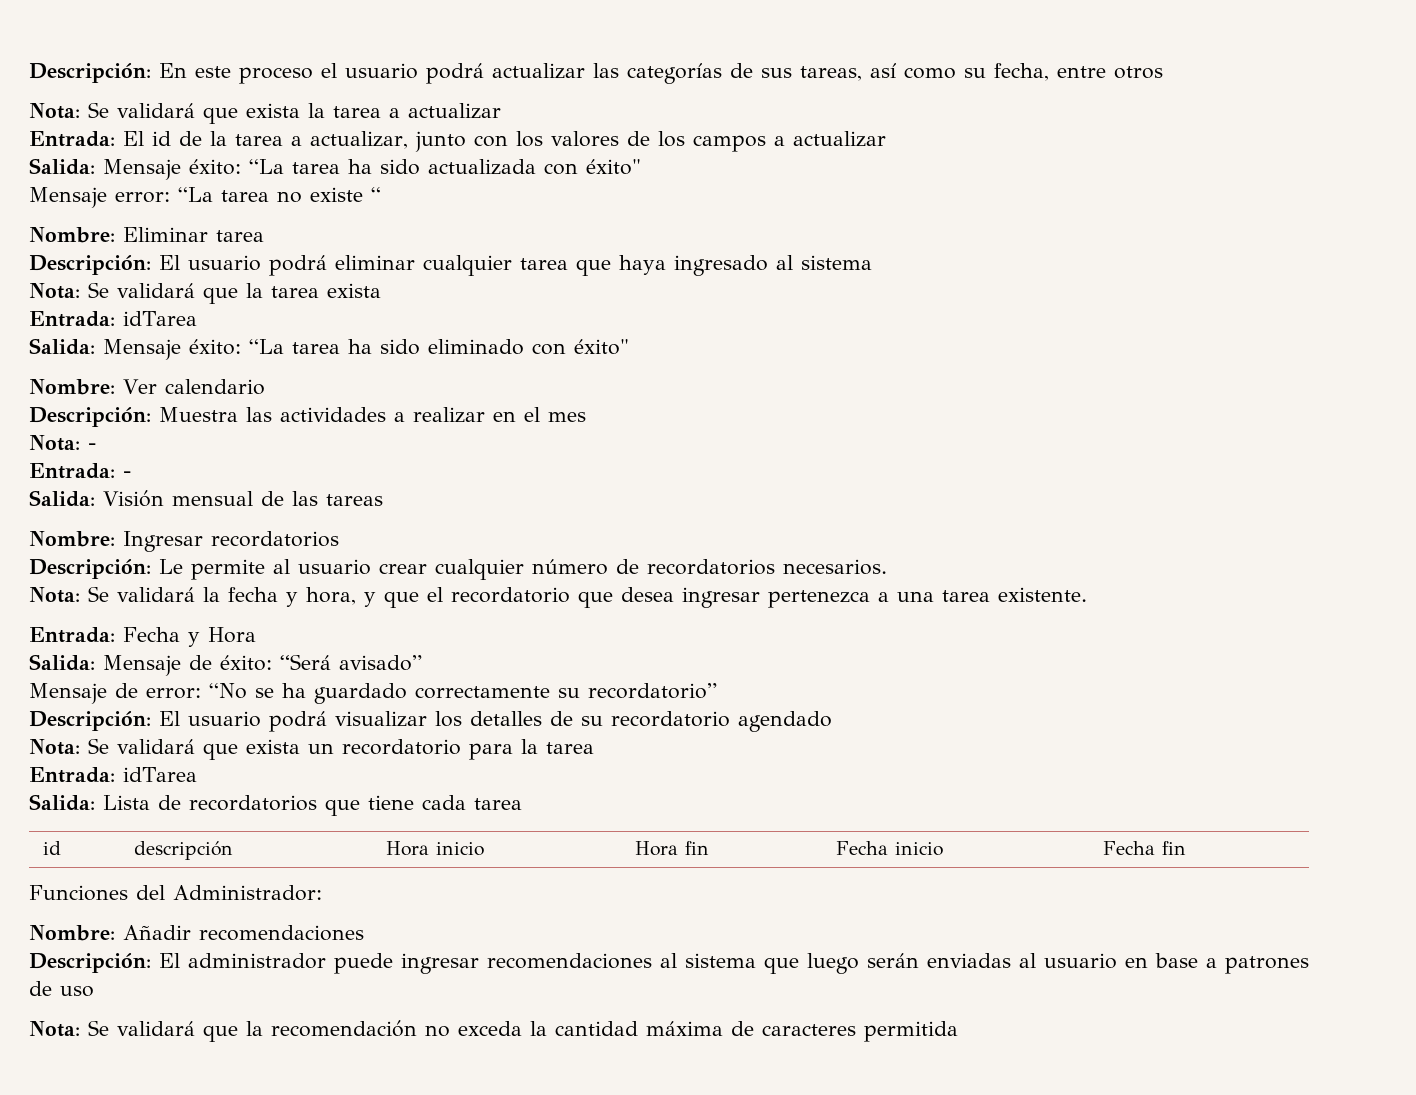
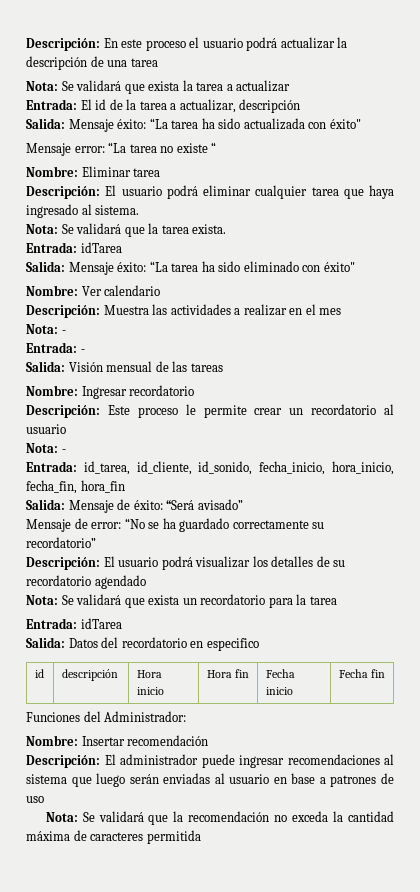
- Descripción: En este proceso el usuario podrá actualizar las categorías de sus tareas, así como su fecha, entre otros
+ Descripción: En este proceso el usuario podrá actualizar la descripción de una tarea
- Entrada: El id de la tarea a actualizar, junto con los valores de los campos a actualizar
+ Entrada: El id de la tarea a actualizar, descripción
- Descripción: El usuario podrá eliminar cualquier tarea que haya ingresado al sistema
+ Descripción: El usuario podrá eliminar cualquier tarea que haya ingresado al sistema.
- Nota: Se validará que la tarea exista
+ Nota: Se validará que la tarea exista.
- Nombre: Ingresar recordatorios
- Descripción: Le permite al usuario crear cualquier número de recordatorios necesarios.
- Nota: Se validará la fecha y hora, y que el recordatorio que desea ingresar pertenezca a una tarea existente.
- Entrada: Fecha y Hora
+ Nombre: Ingresar recordatorio
+ Descripción: Este proceso le permite crear un recordatorio al usuario
+ Nota: -
+ Entrada: id_tarea, id_cliente, id_sonido, fecha_inicio, hora_inicio, fecha_fin, hora_fin
- Salida: Lista de recordatorios que tiene cada tarea
+ Salida: Datos del recordatorio en especifico
- Nombre: Añadir recomendaciones
+ Nombre: Insertar recomendación

